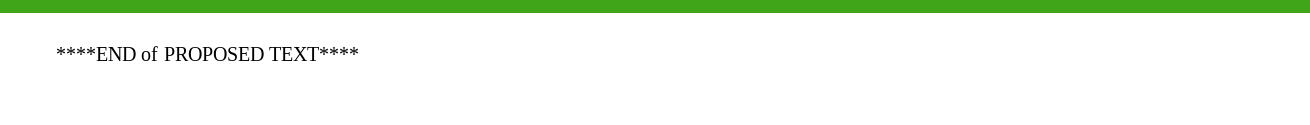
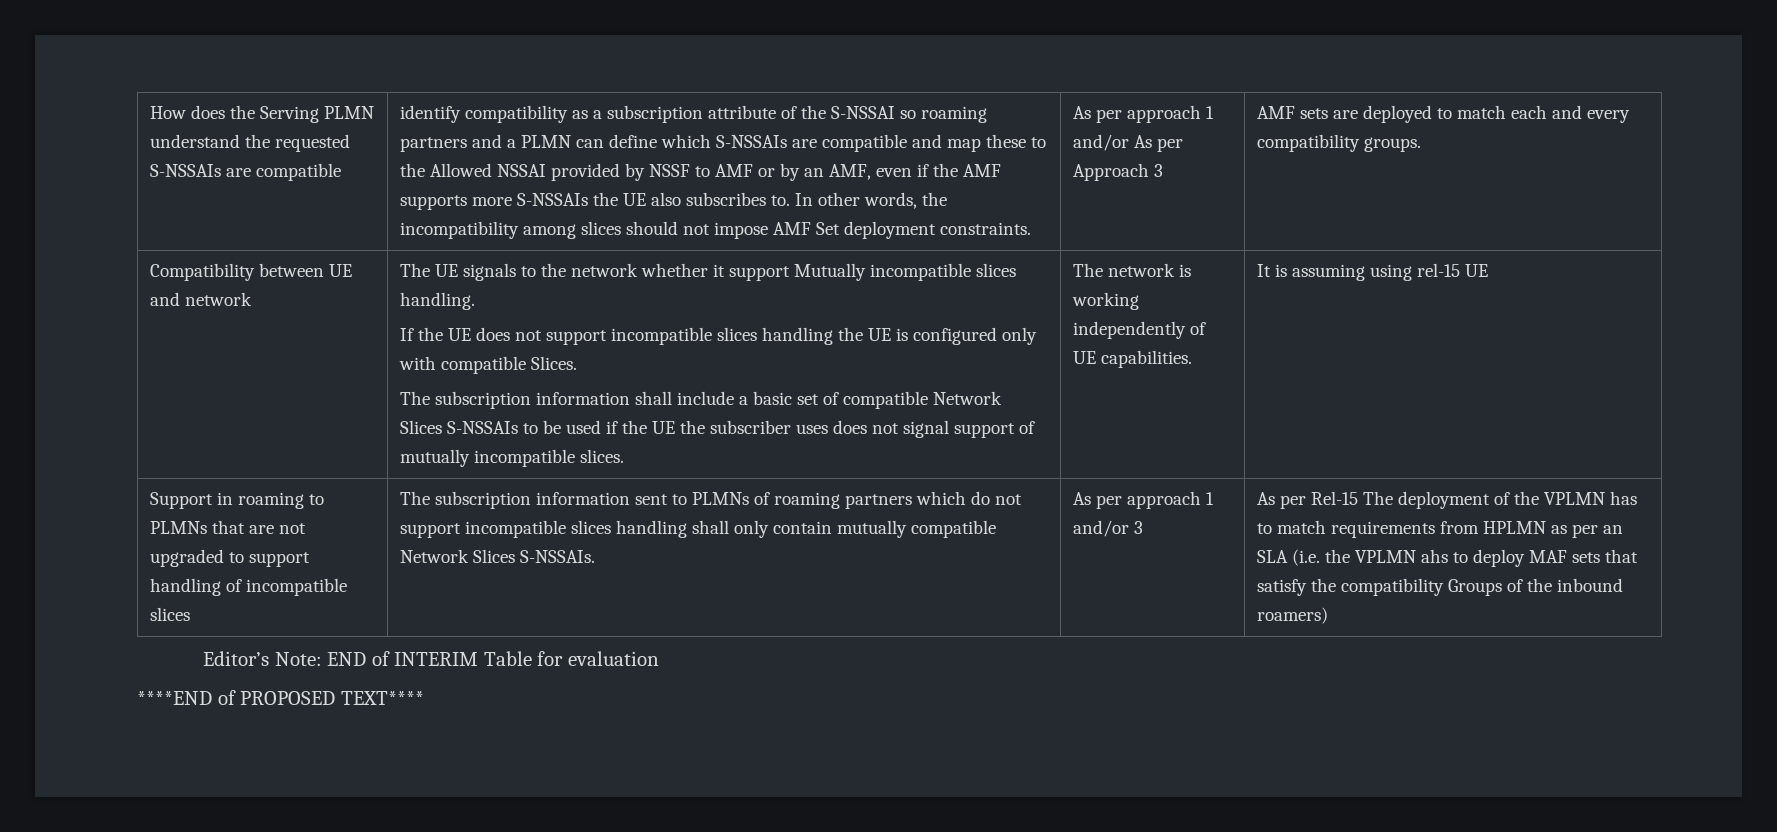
+ How does the Serving PLMN understand the requested S-NSSAIs are compatible | identify compatibility as a subscription attribute of the S-NSSAI so roaming partners and a PLMN can define which S-NSSAIs are compatible and map these to the Allowed NSSAI provided by NSSF to AMF or by an AMF, even if the AMF supports more S-NSSAIs the UE also subscribes to. In other words, the incompatibility among slices should not impose AMF Set deployment constraints. | As per approach 1 and/or As per Approach 3 | AMF sets are deployed to match each and every compatibility groups.
+ Compatibility between UE and network | The UE signals to the network whether it support Mutually incompatible slices handling.
+ If the UE does not support incompatible slices handling the UE is configured only with compatible Slices.
+ The subscription information shall include a basic set of compatible Network Slices S-NSSAIs to be used if the UE the subscriber uses does not signal support of mutually incompatible slices. | The network is working independently of UE capabilities. | It is assuming using rel-15 UE
+ Support in roaming to PLMNs that are not upgraded to support handling of incompatible slices | The subscription information sent to PLMNs of roaming partners which do not support incompatible slices handling shall only contain mutually compatible Network Slices S-NSSAIs. | As per approach 1 and/or 3 | As per Rel-15 The deployment of the VPLMN has to match requirements from HPLMN as per an SLA (i.e. the VPLMN ahs to deploy MAF sets that satisfy the compatibility Groups of the inbound roamers)
+ Editor’s Note: END of INTERIM Table for evaluation

